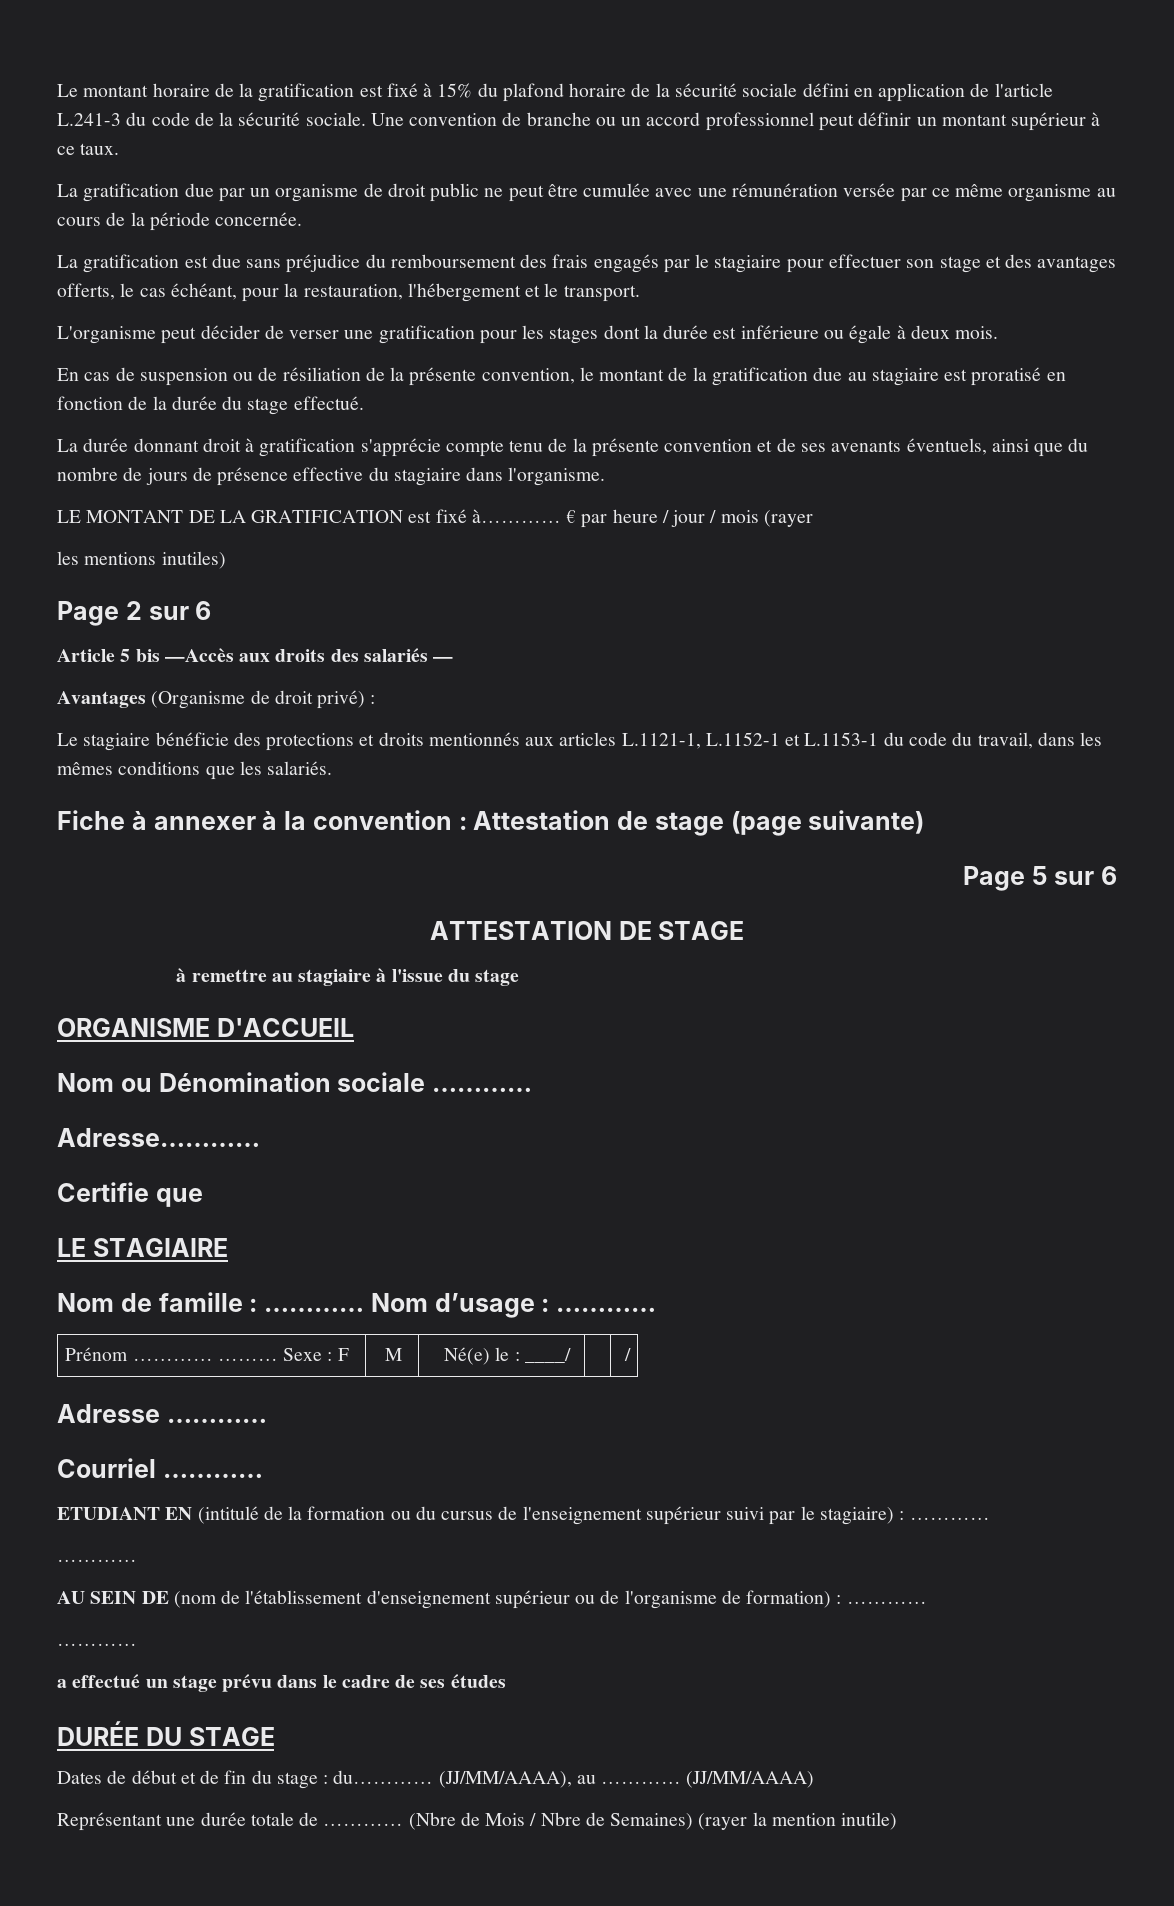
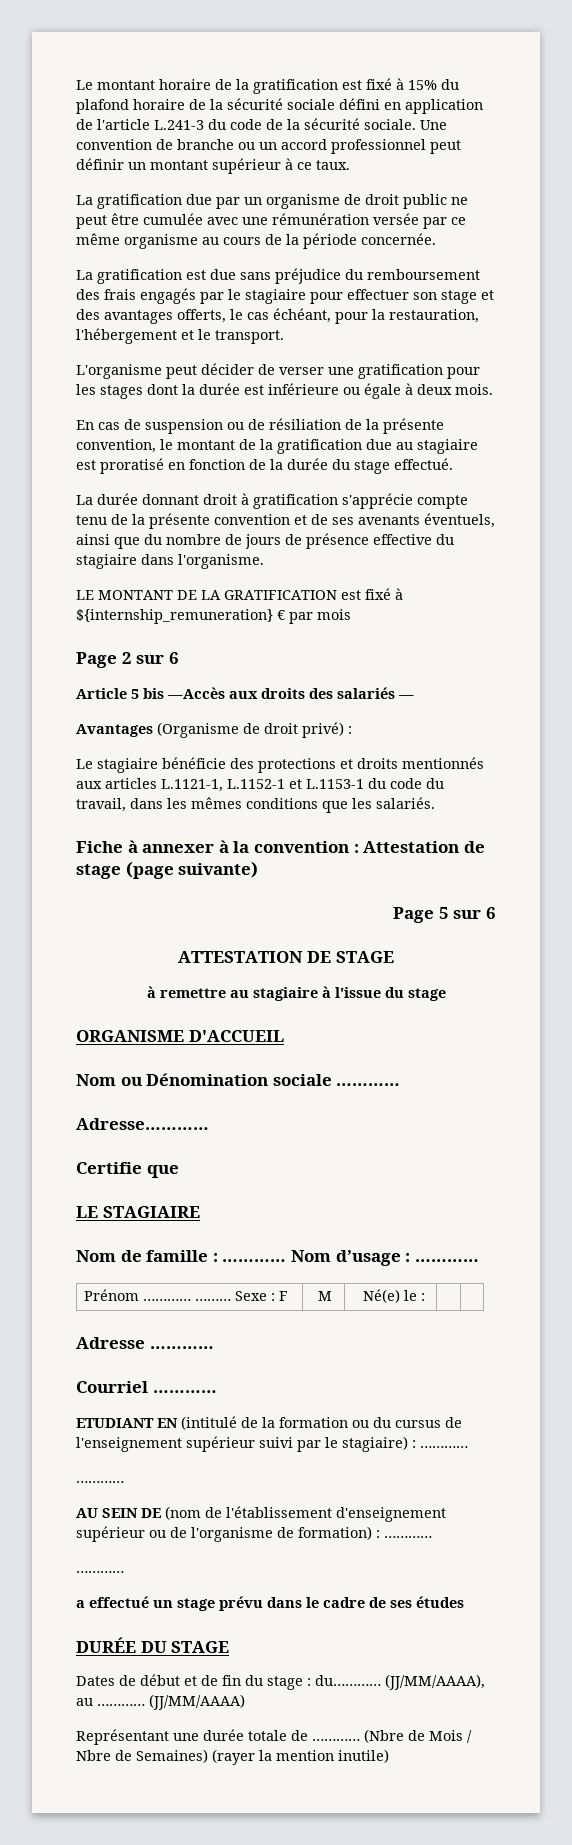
- LE MONTANT DE LA GRATIFICATION est fixé à………… € par heure / jour / mois (rayer
- les mentions inutiles)
+ LE MONTANT DE LA GRATIFICATION est fixé à ${internship_remuneration} € par mois
- Prénom ………… ……… Sexe : F | M | Né(e) le : ____/ | | /
+ Prénom ………… ……… Sexe : F | M | Né(e) le : | |

